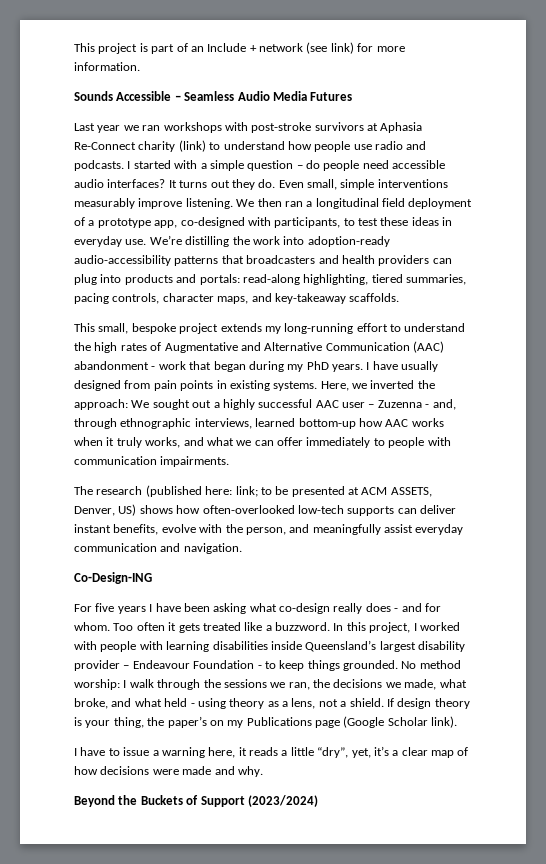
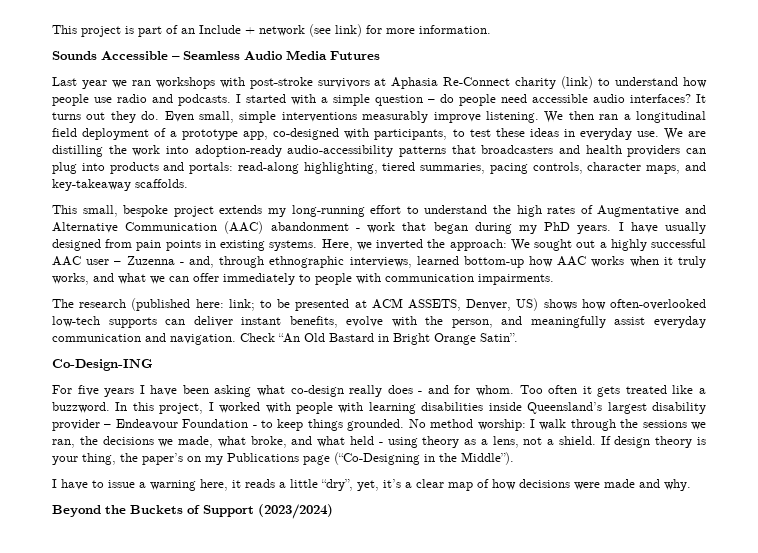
- We’re distilling the work into adoption-ready audio-accessibility patterns that broadcasters and health providers can plug into products and portals: read-along highlighting, tiered summaries, pacing controls, character maps, and key-takeaway scaffolds.
+ We are distilling the work into adoption-ready audio-accessibility patterns that broadcasters and health providers can plug into products and portals: read-along highlighting, tiered summaries, pacing controls, character maps, and key-takeaway scaffolds.
+ Check “An Old Bastard in Bright Orange Satin”.
- If design theory is your thing, the paper’s on my Publications page (Google Scholar link).
+ If design theory is your thing, the paper’s on my Publications page (“Co-Designing in the Middle”).

